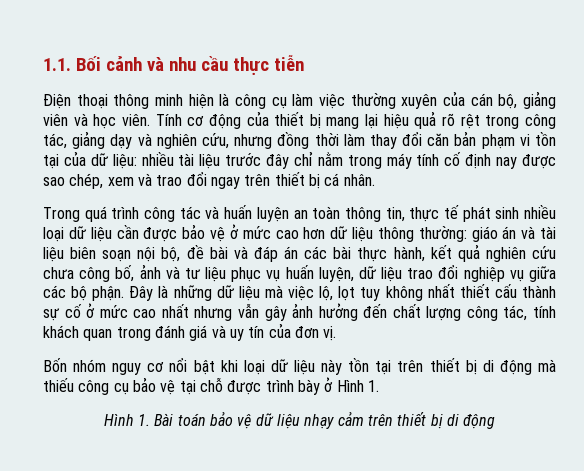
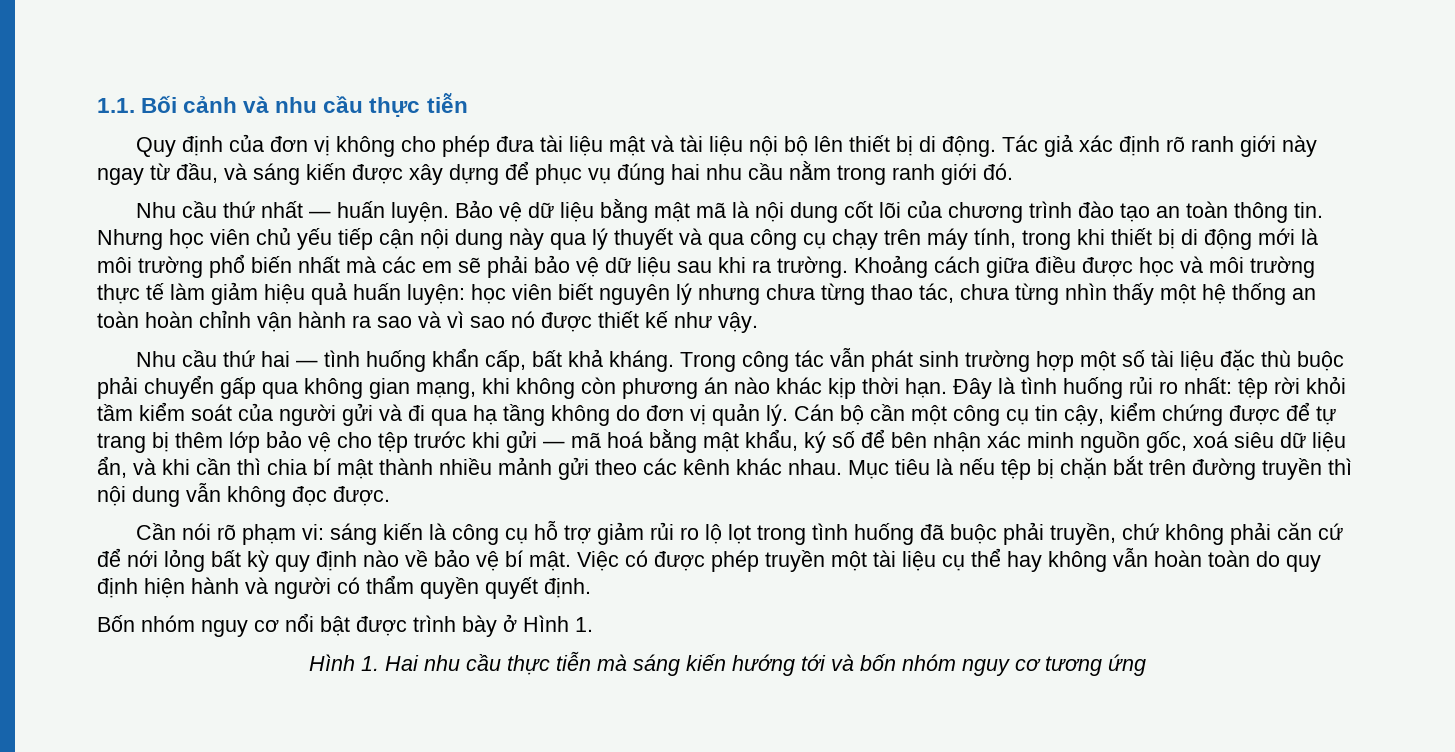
- Điện thoại thông minh hiện là công cụ làm việc thường xuyên của cán bộ, giảng viên và học viên. Tính cơ động của thiết bị mang lại hiệu quả rõ rệt trong công tác, giảng dạy và nghiên cứu, nhưng đồng thời làm thay đổi căn bản phạm vi tồn tại của dữ liệu: nhiều tài liệu trước đây chỉ nằm trong máy tính cố định nay được sao chép, xem và trao đổi ngay trên thiết bị cá nhân.
- Trong quá trình công tác và huấn luyện an toàn thông tin, thực tế phát sinh nhiều loại dữ liệu cần được bảo vệ ở mức cao hơn dữ liệu thông thường: giáo án và tài liệu biên soạn nội bộ, đề bài và đáp án các bài thực hành, kết quả nghiên cứu chưa công bố, ảnh và tư liệu phục vụ huấn luyện, dữ liệu trao đổi nghiệp vụ giữa các bộ phận. Đây là những dữ liệu mà việc lộ, lọt tuy không nhất thiết cấu thành sự cố ở mức cao nhất nhưng vẫn gây ảnh hưởng đến chất lượng công tác, tính khách quan trong đánh giá và uy tín của đơn vị.
+ Quy định của đơn vị không cho phép đưa tài liệu mật và tài liệu nội bộ lên thiết bị di động. Tác giả xác định rõ ranh giới này ngay từ đầu, và sáng kiến được xây dựng để phục vụ đúng hai nhu cầu nằm trong ranh giới đó.
+ Nhu cầu thứ nhất — huấn luyện. Bảo vệ dữ liệu bằng mật mã là nội dung cốt lõi của chương trình đào tạo an toàn thông tin. Nhưng học viên chủ yếu tiếp cận nội dung này qua lý thuyết và qua công cụ chạy trên máy tính, trong khi thiết bị di động mới là môi trường phổ biến nhất mà các em sẽ phải bảo vệ dữ liệu sau khi ra trường. Khoảng cách giữa điều được học và môi trường thực tế làm giảm hiệu quả huấn luyện: học viên biết nguyên lý nhưng chưa từng thao tác, chưa từng nhìn thấy một hệ thống an toàn hoàn chỉnh vận hành ra sao và vì sao nó được thiết kế như vậy.
+ Nhu cầu thứ hai — tình huống khẩn cấp, bất khả kháng. Trong công tác vẫn phát sinh trường hợp một số tài liệu đặc thù buộc phải chuyển gấp qua không gian mạng, khi không còn phương án nào khác kịp thời hạn. Đây là tình huống rủi ro nhất: tệp rời khỏi tầm kiểm soát của người gửi và đi qua hạ tầng không do đơn vị quản lý. Cán bộ cần một công cụ tin cậy, kiểm chứng được để tự trang bị thêm lớp bảo vệ cho tệp trước khi gửi — mã hoá bằng mật khẩu, ký số để bên nhận xác minh nguồn gốc, xoá siêu dữ liệu ẩn, và khi cần thì chia bí mật thành nhiều mảnh gửi theo các kênh khác nhau. Mục tiêu là nếu tệp bị chặn bắt trên đường truyền thì nội dung vẫn không đọc được.
+ Cần nói rõ phạm vi: sáng kiến là công cụ hỗ trợ giảm rủi ro lộ lọt trong tình huống đã buộc phải truyền, chứ không phải căn cứ để nới lỏng bất kỳ quy định nào về bảo vệ bí mật. Việc có được phép truyền một tài liệu cụ thể hay không vẫn hoàn toàn do quy định hiện hành và người có thẩm quyền quyết định.
- Bốn nhóm nguy cơ nổi bật khi loại dữ liệu này tồn tại trên thiết bị di động mà thiếu công cụ bảo vệ tại chỗ được trình bày ở Hình 1.
+ Bốn nhóm nguy cơ nổi bật được trình bày ở Hình 1.
- Hình 1. Bài toán bảo vệ dữ liệu nhạy cảm trên thiết bị di động
+ Hình 1. Hai nhu cầu thực tiễn mà sáng kiến hướng tới và bốn nhóm nguy cơ tương ứng

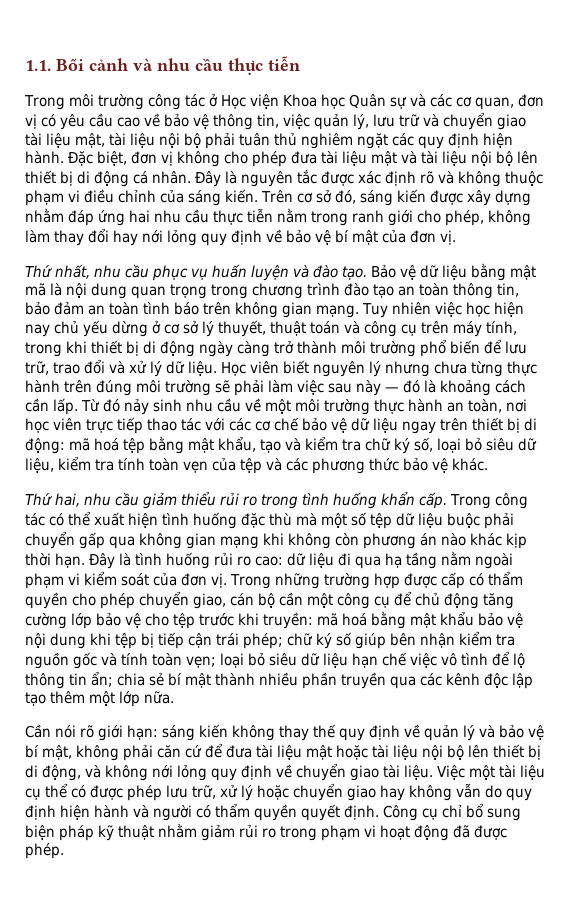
- Quy định của đơn vị không cho phép đưa tài liệu mật và tài liệu nội bộ lên thiết bị di động. Tác giả xác định rõ ranh giới này ngay từ đầu, và sáng kiến được xây dựng để phục vụ đúng hai nhu cầu nằm trong ranh giới đó.
- Nhu cầu thứ nhất — huấn luyện.
+ Trong môi trường công tác ở Học viện Khoa học Quân sự và các cơ quan, đơn vị có yêu cầu cao về bảo vệ thông tin, việc quản lý, lưu trữ và chuyển giao tài liệu mật, tài liệu nội bộ phải tuân thủ nghiêm ngặt các quy định hiện hành. Đặc biệt, đơn vị không cho phép đưa tài liệu mật và tài liệu nội bộ lên thiết bị di động cá nhân. Đây là nguyên tắc được xác định rõ và không thuộc phạm vi điều chỉnh của sáng kiến. Trên cơ sở đó, sáng kiến được xây dựng nhằm đáp ứng hai nhu cầu thực tiễn nằm trong ranh giới cho phép, không làm thay đổi hay nới lỏng quy định về bảo vệ bí mật của đơn vị.
+ Thứ nhất, nhu cầu phục vụ huấn luyện và đào tạo.
- Bảo vệ dữ liệu bằng mật mã là nội dung cốt lõi của chương trình đào tạo an toàn thông tin. Nhưng học viên chủ yếu tiếp cận nội dung này qua lý thuyết và qua công cụ chạy trên máy tính, trong khi thiết bị di động mới là môi trường phổ biến nhất mà các em sẽ phải bảo vệ dữ liệu sau khi ra trường. Khoảng cách giữa điều được học và môi trường thực tế làm giảm hiệu quả huấn luyện: học viên biết nguyên lý nhưng chưa từng thao tác, chưa từng nhìn thấy một hệ thống an toàn hoàn chỉnh vận hành ra sao và vì sao nó được thiết kế như vậy.
- Nhu cầu thứ hai — tình huống khẩn cấp, bất khả kháng. Trong công tác vẫn phát sinh trường hợp một số tài liệu đặc thù buộc phải chuyển gấp qua không gian mạng, khi không còn phương án nào khác kịp thời hạn.
+ Bảo vệ dữ liệu bằng mật mã là nội dung quan trọng trong chương trình đào tạo an toàn thông tin, bảo đảm an toàn tình báo trên không gian mạng. Tuy nhiên việc học hiện nay chủ yếu dừng ở cơ sở lý thuyết, thuật toán và công cụ trên máy tính, trong khi thiết bị di động ngày càng trở thành môi trường phổ biến để lưu trữ, trao đổi và xử lý dữ liệu. Học viên biết nguyên lý nhưng chưa từng thực hành trên đúng môi trường sẽ phải làm việc sau này — đó là khoảng cách cần lấp. Từ đó nảy sinh nhu cầu về một môi trường thực hành an toàn, nơi học viên trực tiếp thao tác với các cơ chế bảo vệ dữ liệu ngay trên thiết bị di động: mã hoá tệp bằng mật khẩu, tạo và kiểm tra chữ ký số, loại bỏ siêu dữ liệu, kiểm tra tính toàn vẹn của tệp và các phương thức bảo vệ khác.
+ Thứ hai, nhu cầu giảm thiểu rủi ro trong tình huống khẩn cấp. Trong công tác có thể xuất hiện tình huống đặc thù mà một số tệp dữ liệu buộc phải chuyển gấp qua không gian mạng khi không còn phương án nào khác kịp thời hạn.
- Đây là tình huống rủi ro nhất: tệp rời khỏi tầm kiểm soát của người gửi và đi qua hạ tầng không do đơn vị quản lý. Cán bộ cần một công cụ tin cậy, kiểm chứng được để tự trang bị thêm lớp bảo vệ cho tệp trước khi gửi — mã hoá bằng mật khẩu, ký số để bên nhận xác minh nguồn gốc, xoá siêu dữ liệu ẩn, và khi cần thì chia bí mật thành nhiều mảnh gửi theo các kênh khác nhau. Mục tiêu là nếu tệp bị chặn bắt trên đường truyền thì nội dung vẫn không đọc được.
- Cần nói rõ phạm vi: sáng kiến là công cụ hỗ trợ giảm rủi ro lộ lọt trong tình huống đã buộc phải truyền, chứ không phải căn cứ để nới lỏng bất kỳ quy định nào về bảo vệ bí mật. Việc có được phép truyền một tài liệu cụ thể hay không vẫn hoàn toàn do quy định hiện hành và người có thẩm quyền quyết định.
- Bốn nhóm nguy cơ nổi bật được trình bày ở Hình 1.
- Hình 1. Hai nhu cầu thực tiễn mà sáng kiến hướng tới và bốn nhóm nguy cơ tương ứng
+ Đây là tình huống rủi ro cao: dữ liệu đi qua hạ tầng nằm ngoài phạm vi kiểm soát của đơn vị. Trong những trường hợp được cấp có thẩm quyền cho phép chuyển giao, cán bộ cần một công cụ để chủ động tăng cường lớp bảo vệ cho tệp trước khi truyền: mã hoá bằng mật khẩu bảo vệ nội dung khi tệp bị tiếp cận trái phép; chữ ký số giúp bên nhận kiểm tra nguồn gốc và tính toàn vẹn; loại bỏ siêu dữ liệu hạn chế việc vô tình để lộ thông tin ẩn; chia sẻ bí mật thành nhiều phần truyền qua các kênh độc lập tạo thêm một lớp nữa.
+ Cần nói rõ giới hạn: sáng kiến không thay thế quy định về quản lý và bảo vệ bí mật, không phải căn cứ để đưa tài liệu mật hoặc tài liệu nội bộ lên thiết bị di động, và không nới lỏng quy định về chuyển giao tài liệu. Việc một tài liệu cụ thể có được phép lưu trữ, xử lý hoặc chuyển giao hay không vẫn do quy định hiện hành và người có thẩm quyền quyết định. Công cụ chỉ bổ sung biện pháp kỹ thuật nhằm giảm rủi ro trong phạm vi hoạt động đã được phép.

